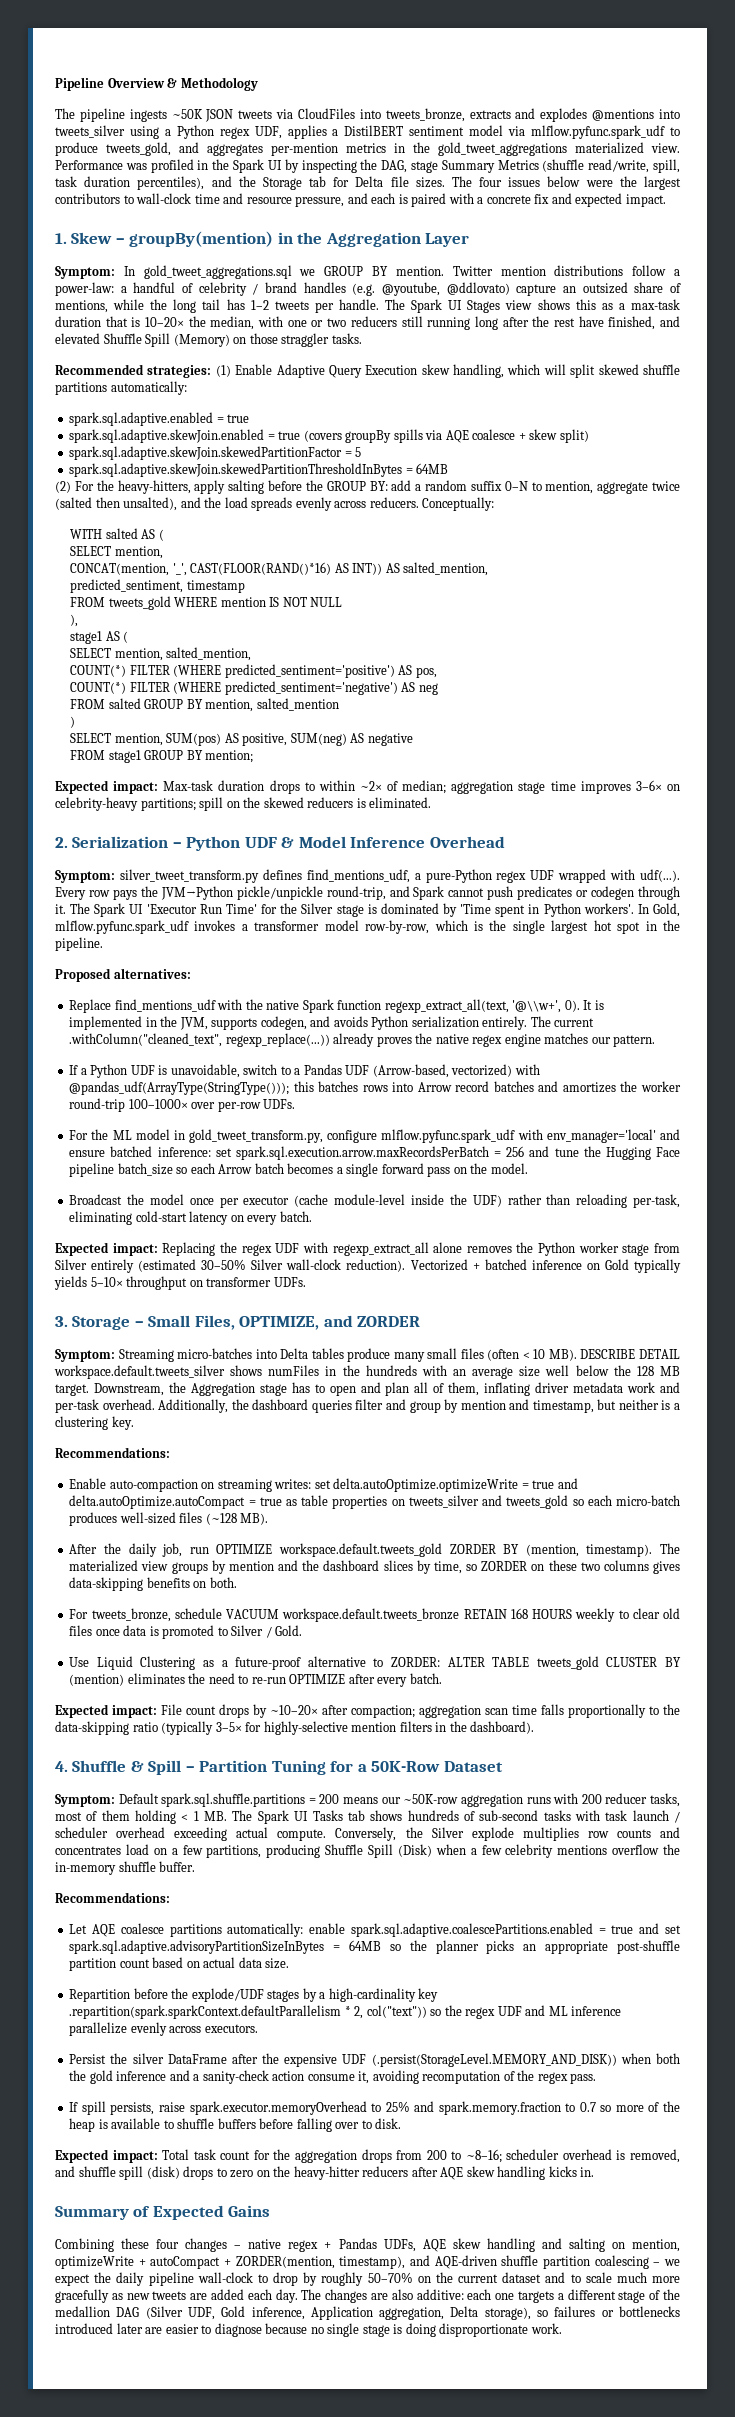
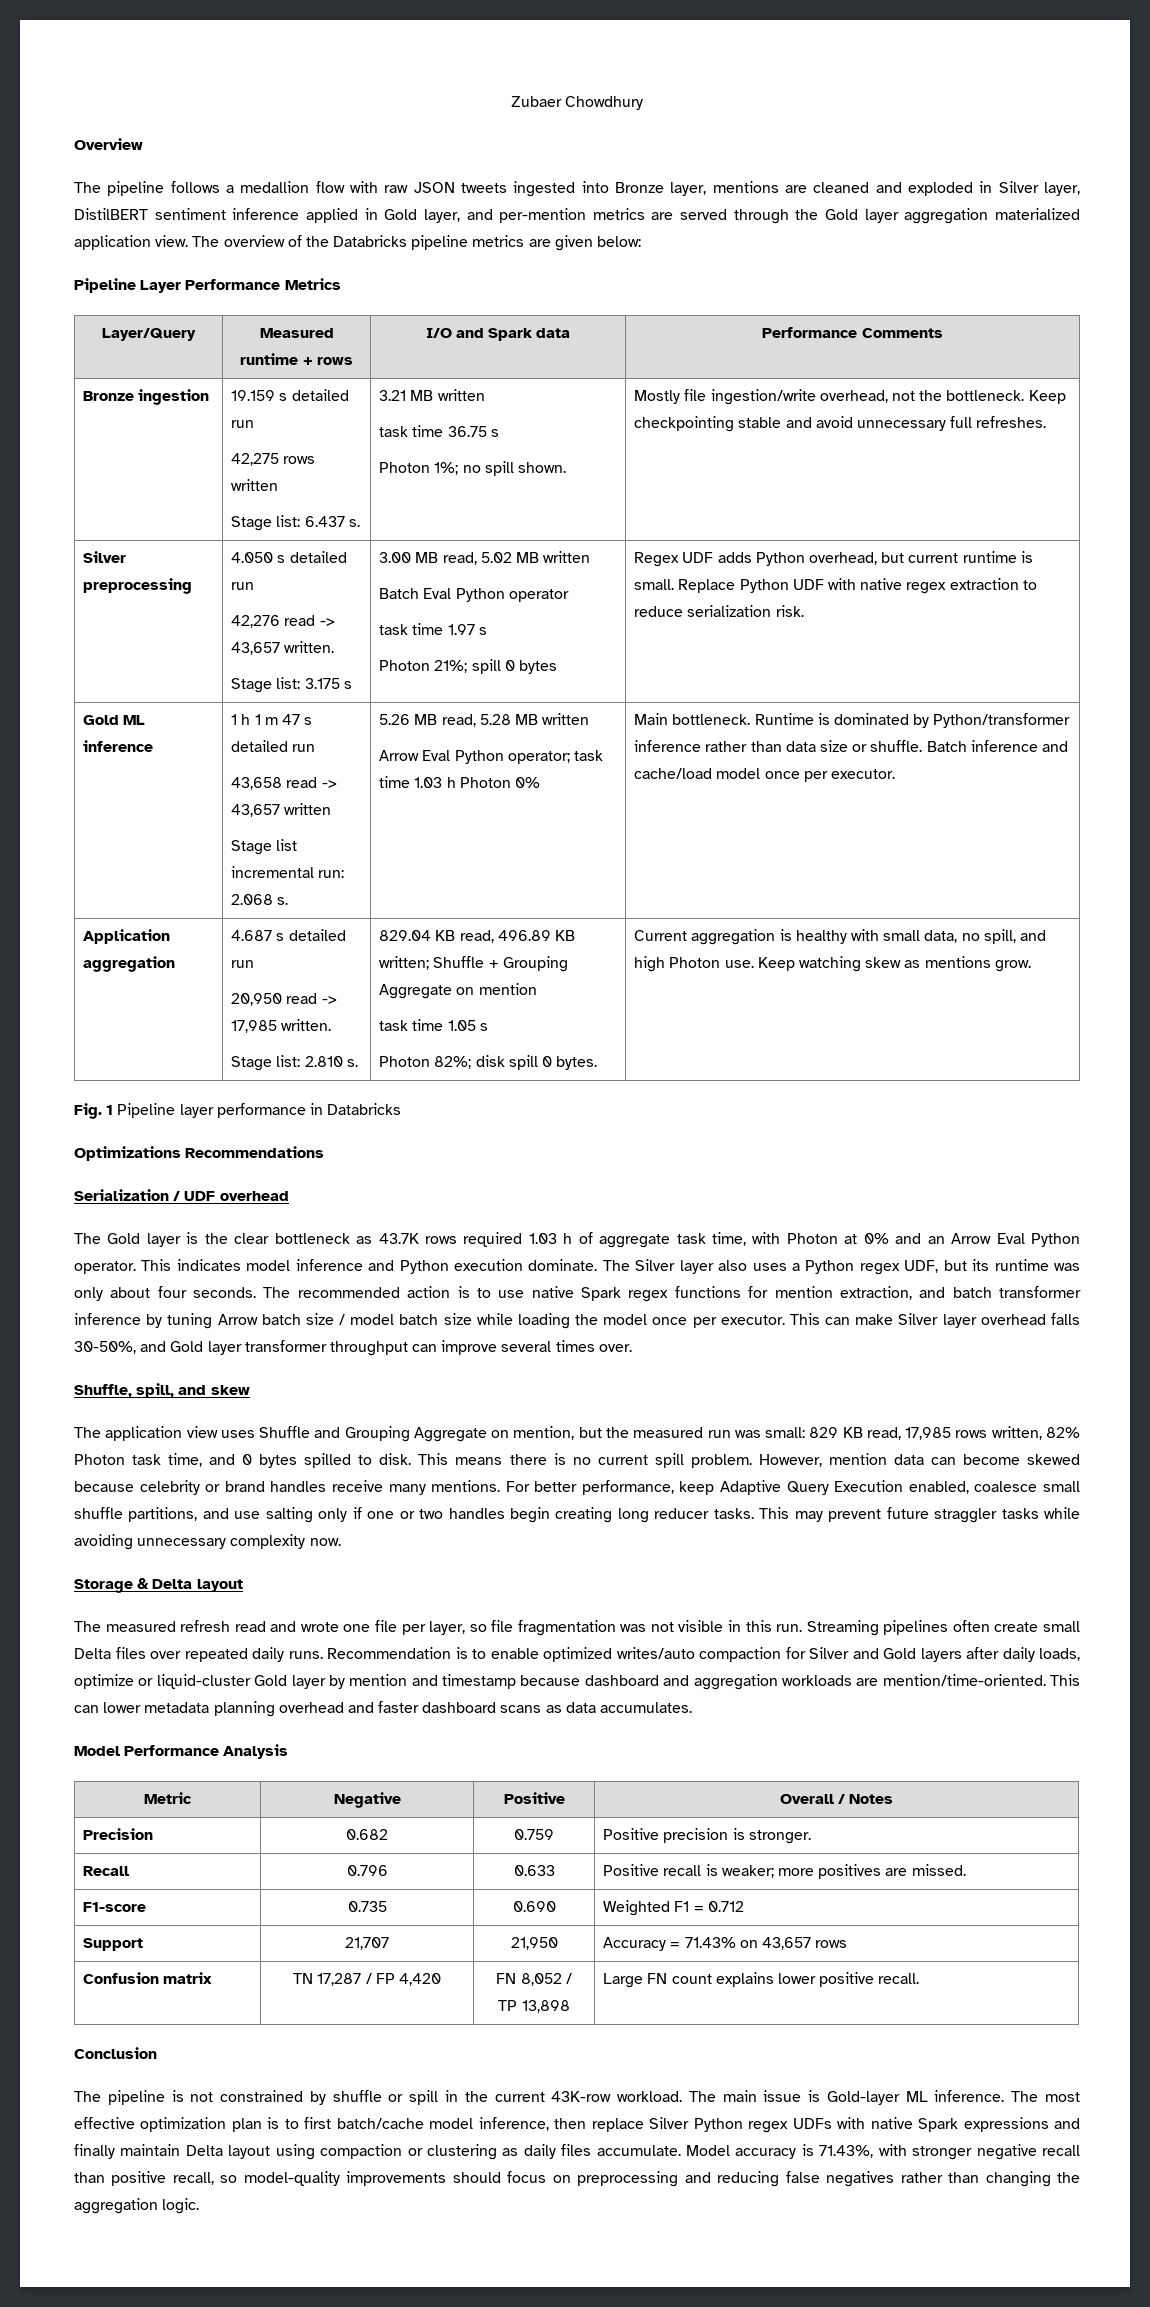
- Pipeline Overview & Methodology
- The pipeline ingests ~50K JSON tweets via CloudFiles into tweets_bronze, extracts and explodes @mentions into tweets_silver using a Python regex UDF, applies a DistilBERT sentiment model via mlflow.pyfunc.spark_udf to produce tweets_gold, and aggregates per-mention metrics in the gold_tweet_aggregations materialized view. Performance was profiled in the Spark UI by inspecting the DAG, stage Summary Metrics (shuffle read/write, spill, task duration percentiles), and the Storage tab for Delta file sizes. The four issues below were the largest contributors to wall-clock time and resource pressure, and each is paired with a concrete fix and expected impact.
- 1. Skew – groupBy(mention) in the Aggregation Layer
- Symptom: In gold_tweet_aggregations.sql we GROUP BY mention. Twitter mention distributions follow a power-law: a handful of celebrity / brand handles (e.g. @youtube, @ddlovato) capture an outsized share of mentions, while the long tail has 1–2 tweets per handle. The Spark UI Stages view shows this as a max-task duration that is 10–20× the median, with one or two reducers still running long after the rest have finished, and elevated Shuffle Spill (Memory) on those straggler tasks.
- Recommended strategies: (1) Enable Adaptive Query Execution skew handling, which will split skewed shuffle partitions automatically:
- spark.sql.adaptive.enabled = true
- spark.sql.adaptive.skewJoin.enabled = true (covers groupBy spills via AQE coalesce + skew split)
- spark.sql.adaptive.skewJoin.skewedPartitionFactor = 5
- spark.sql.adaptive.skewJoin.skewedPartitionThresholdInBytes = 64MB
- (2) For the heavy-hitters, apply salting before the GROUP BY: add a random suffix 0–N to mention, aggregate twice (salted then unsalted), and the load spreads evenly across reducers. Conceptually:
- WITH salted AS (
- SELECT mention,
- CONCAT(mention, '_', CAST(FLOOR(RAND()*16) AS INT)) AS salted_mention,
- predicted_sentiment, timestamp
- FROM tweets_gold WHERE mention IS NOT NULL
- ),
- stage1 AS (
- SELECT mention, salted_mention,
- COUNT(*) FILTER (WHERE predicted_sentiment='positive') AS pos,
- COUNT(*) FILTER (WHERE predicted_sentiment='negative') AS neg
- FROM salted GROUP BY mention, salted_mention
- )
- SELECT mention, SUM(pos) AS positive, SUM(neg) AS negative
- FROM stage1 GROUP BY mention;
- Expected impact: Max-task duration drops to within ~2× of median; aggregation stage time improves 3–6× on celebrity-heavy partitions; spill on the skewed reducers is eliminated.
- 2. Serialization – Python UDF & Model Inference Overhead
- Symptom: silver_tweet_transform.py defines find_mentions_udf, a pure-Python regex UDF wrapped with udf(...). Every row pays the JVM→Python pickle/unpickle round-trip, and Spark cannot push predicates or codegen through it. The Spark UI 'Executor Run Time' for the Silver stage is dominated by 'Time spent in Python workers'. In Gold, mlflow.pyfunc.spark_udf invokes a transformer model row-by-row, which is the single largest hot spot in the pipeline.
- Proposed alternatives:
- Replace find_mentions_udf with the native Spark function regexp_extract_all(text, '@\\w+', 0). It is implemented in the JVM, supports codegen, and avoids Python serialization entirely. The current .withColumn("cleaned_text", regexp_replace(...)) already proves the native regex engine matches our pattern.
- If a Python UDF is unavoidable, switch to a Pandas UDF (Arrow-based, vectorized) with @pandas_udf(ArrayType(StringType())); this batches rows into Arrow record batches and amortizes the worker round-trip 100–1000× over per-row UDFs.
- For the ML model in gold_tweet_transform.py, configure mlflow.pyfunc.spark_udf with env_manager='local' and ensure batched inference: set spark.sql.execution.arrow.maxRecordsPerBatch = 256 and tune the Hugging Face pipeline batch_size so each Arrow batch becomes a single forward pass on the model.
- Broadcast the model once per executor (cache module-level inside the UDF) rather than reloading per-task, eliminating cold-start latency on every batch.
- Expected impact: Replacing the regex UDF with regexp_extract_all alone removes the Python worker stage from Silver entirely (estimated 30–50% Silver wall-clock reduction). Vectorized + batched inference on Gold typically yields 5–10× throughput on transformer UDFs.
- 3. Storage – Small Files, OPTIMIZE, and ZORDER
- Symptom: Streaming micro-batches into Delta tables produce many small files (often < 10 MB). DESCRIBE DETAIL workspace.default.tweets_silver shows numFiles in the hundreds with an average size well below the 128 MB target. Downstream, the Aggregation stage has to open and plan all of them, inflating driver metadata work and per-task overhead. Additionally, the dashboard queries filter and group by mention and timestamp, but neither is a clustering key.
- Recommendations:
- Enable auto-compaction on streaming writes: set delta.autoOptimize.optimizeWrite = true and delta.autoOptimize.autoCompact = true as table properties on tweets_silver and tweets_gold so each micro-batch produces well-sized files (~128 MB).
- After the daily job, run OPTIMIZE workspace.default.tweets_gold ZORDER BY (mention, timestamp). The materialized view groups by mention and the dashboard slices by time, so ZORDER on these two columns gives data-skipping benefits on both.
- For tweets_bronze, schedule VACUUM workspace.default.tweets_bronze RETAIN 168 HOURS weekly to clear old files once data is promoted to Silver / Gold.
- Use Liquid Clustering as a future-proof alternative to ZORDER: ALTER TABLE tweets_gold CLUSTER BY (mention) eliminates the need to re-run OPTIMIZE after every batch.
- Expected impact: File count drops by ~10–20× after compaction; aggregation scan time falls proportionally to the data-skipping ratio (typically 3–5× for highly-selective mention filters in the dashboard).
- 4. Shuffle & Spill – Partition Tuning for a 50K-Row Dataset
- Symptom: Default spark.sql.shuffle.partitions = 200 means our ~50K-row aggregation runs with 200 reducer tasks, most of them holding < 1 MB. The Spark UI Tasks tab shows hundreds of sub-second tasks with task launch / scheduler overhead exceeding actual compute. Conversely, the Silver explode multiplies row counts and concentrates load on a few partitions, producing Shuffle Spill (Disk) when a few celebrity mentions overflow the in-memory shuffle buffer.
- Recommendations:
- Let AQE coalesce partitions automatically: enable spark.sql.adaptive.coalescePartitions.enabled = true and set spark.sql.adaptive.advisoryPartitionSizeInBytes = 64MB so the planner picks an appropriate post-shuffle partition count based on actual data size.
- Repartition before the explode/UDF stages by a high-cardinality key .repartition(spark.sparkContext.defaultParallelism * 2, col("text")) so the regex UDF and ML inference parallelize evenly across executors.
- Persist the silver DataFrame after the expensive UDF (.persist(StorageLevel.MEMORY_AND_DISK)) when both the gold inference and a sanity-check action consume it, avoiding recomputation of the regex pass.
- If spill persists, raise spark.executor.memoryOverhead to 25% and spark.memory.fraction to 0.7 so more of the heap is available to shuffle buffers before falling over to disk.
- Expected impact: Total task count for the aggregation drops from 200 to ~8–16; scheduler overhead is removed, and shuffle spill (disk) drops to zero on the heavy-hitter reducers after AQE skew handling kicks in.
- Summary of Expected Gains
- Combining these four changes – native regex + Pandas UDFs, AQE skew handling and salting on mention, optimizeWrite + autoCompact + ZORDER(mention, timestamp), and AQE-driven shuffle partition coalescing – we expect the daily pipeline wall-clock to drop by roughly 50–70% on the current dataset and to scale much more gracefully as new tweets are added each day. The changes are also additive: each one targets a different stage of the medallion DAG (Silver UDF, Gold inference, Application aggregation, Delta storage), so failures or bottlenecks introduced later are easier to diagnose because no single stage is doing disproportionate work.
+ Zubaer Chowdhury
+ Overview
+ The pipeline follows a medallion flow with raw JSON tweets ingested into Bronze layer, mentions are cleaned and exploded in Silver layer, DistilBERT sentiment inference applied in Gold layer, and per-mention metrics are served through the Gold layer aggregation materialized application view. The overview of the Databricks pipeline metrics are given below:
+ Pipeline Layer Performance Metrics
+ Layer/Query | Measured runtime + rows | I/O and Spark data | Performance Comments
+ Bronze ingestion | 19.159 s detailed run
+ 42,275 rows written
+ Stage list: 6.437 s. | 3.21 MB written
+ task time 36.75 s
+ Photon 1%; no spill shown. | Mostly file ingestion/write overhead, not the bottleneck. Keep checkpointing stable and avoid unnecessary full refreshes.
+ Silver preprocessing | 4.050 s detailed run
+ 42,276 read -> 43,657 written.
+ Stage list: 3.175 s | 3.00 MB read, 5.02 MB written
+ Batch Eval Python operator
+ task time 1.97 s
+ Photon 21%; spill 0 bytes | Regex UDF adds Python overhead, but current runtime is small. Replace Python UDF with native regex extraction to reduce serialization risk.
+ Gold ML inference | 1 h 1 m 47 s detailed run
+ 43,658 read -> 43,657 written
+ Stage list incremental run: 2.068 s. | 5.26 MB read, 5.28 MB written
+ Arrow Eval Python operator; task time 1.03 h Photon 0% | Main bottleneck. Runtime is dominated by Python/transformer inference rather than data size or shuffle. Batch inference and cache/load model once per executor.
+ Application aggregation | 4.687 s detailed run
+ 20,950 read -> 17,985 written.
+ Stage list: 2.810 s. | 829.04 KB read, 496.89 KB written; Shuffle + Grouping Aggregate on mention
+ task time 1.05 s
+ Photon 82%; disk spill 0 bytes. | Current aggregation is healthy with small data, no spill, and high Photon use. Keep watching skew as mentions grow.
+ Fig. 1 Pipeline layer performance in Databricks
+ Optimizations Recommendations
+ Serialization / UDF overhead
+ The Gold layer is the clear bottleneck as 43.7K rows required 1.03 h of aggregate task time, with Photon at 0% and an Arrow Eval Python operator. This indicates model inference and Python execution dominate. The Silver layer also uses a Python regex UDF, but its runtime was only about four seconds. The recommended action is to use native Spark regex functions for mention extraction, and batch transformer inference by tuning Arrow batch size / model batch size while loading the model once per executor. This can make Silver layer overhead falls 30-50%, and Gold layer transformer throughput can improve several times over.
+ Shuffle, spill, and skew
+ The application view uses Shuffle and Grouping Aggregate on mention, but the measured run was small: 829 KB read, 17,985 rows written, 82% Photon task time, and 0 bytes spilled to disk. This means there is no current spill problem. However, mention data can become skewed because celebrity or brand handles receive many mentions. For better performance, keep Adaptive Query Execution enabled, coalesce small shuffle partitions, and use salting only if one or two handles begin creating long reducer tasks. This may prevent future straggler tasks while avoiding unnecessary complexity now.
+ Storage & Delta layout
+ The measured refresh read and wrote one file per layer, so file fragmentation was not visible in this run. Streaming pipelines often create small Delta files over repeated daily runs. Recommendation is to enable optimized writes/auto compaction for Silver and Gold layers after daily loads, optimize or liquid-cluster Gold layer by mention and timestamp because dashboard and aggregation workloads are mention/time-oriented. This can lower metadata planning overhead and faster dashboard scans as data accumulates.
+ Model Performance Analysis
+ Metric | Negative | Positive | Overall / Notes
+ Precision | 0.682 | 0.759 | Positive precision is stronger.
+ Recall | 0.796 | 0.633 | Positive recall is weaker; more positives are missed.
+ F1-score | 0.735 | 0.690 | Weighted F1 = 0.712
+ Support | 21,707 | 21,950 | Accuracy = 71.43% on 43,657 rows
+ Confusion matrix | TN 17,287 / FP 4,420 | FN 8,052 /
+ TP 13,898 | Large FN count explains lower positive recall.
+ Conclusion
+ The pipeline is not constrained by shuffle or spill in the current 43K-row workload. The main issue is Gold-layer ML inference. The most effective optimization plan is to first batch/cache model inference, then replace Silver Python regex UDFs with native Spark expressions and finally maintain Delta layout using compaction or clustering as daily files accumulate. Model accuracy is 71.43%, with stronger negative recall than positive recall, so model-quality improvements should focus on preprocessing and reducing false negatives rather than changing the aggregation logic.

